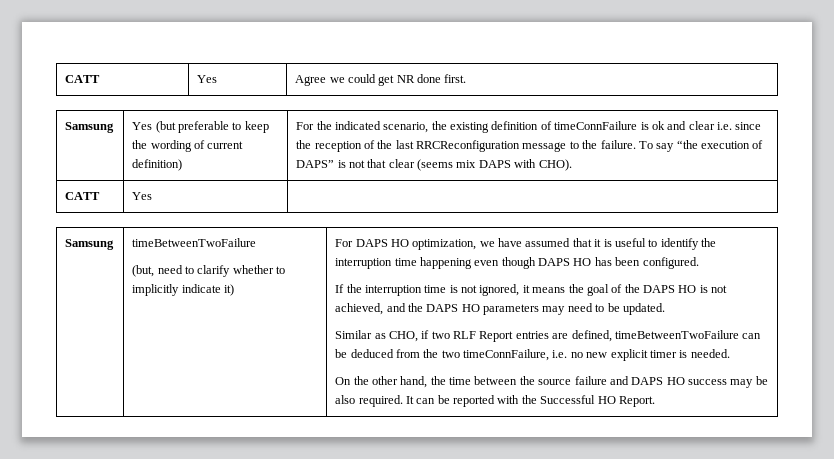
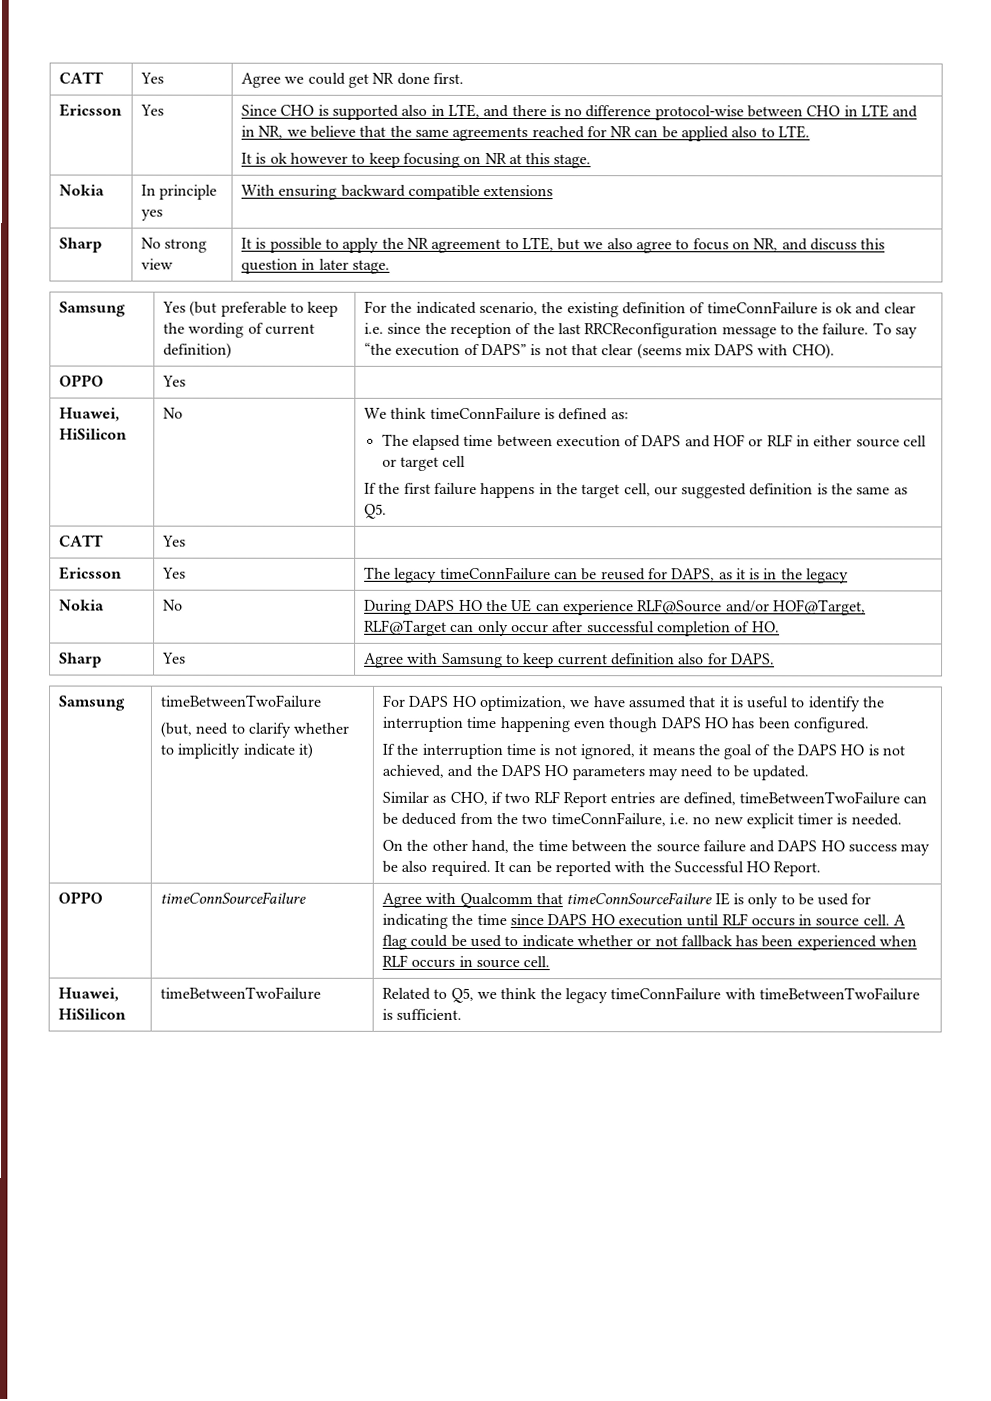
+ Ericsson | Yes | Since CHO is supported also in LTE, and there is no difference protocol-wise between CHO in LTE and in NR, we believe that the same agreements reached for NR can be applied also to LTE.
+ It is ok however to keep focusing on NR at this stage.
+ Nokia | In principle yes | With ensuring backward compatible extensions
+ Sharp | No strong view | It is possible to apply the NR agreement to LTE, but we also agree to focus on NR, and discuss this question in later stage.
  To say “the execution of DAPS” is not that clear (seems mix DAPS with CHO).
+ OPPO | Yes |
+ Huawei, HiSilicon | No | We think timeConnFailure is defined as:
+ The elapsed time between execution of DAPS and HOF or RLF in either source cell or target cell
+ If the first failure happens in the target cell, our suggested definition is the same as Q5.
  CATT | Yes |
+ Ericsson | Yes | The legacy timeConnFailure can be reused for DAPS, as it is in the legacy
+ Nokia | No | During DAPS HO the UE can experience RLF@Source and/or HOF@Target, RLF@Target can only occur after successful completion of HO.
+ Sharp | Yes | Agree with Samsung to keep current definition also for DAPS.
+ OPPO | timeConnSourceFailure | Agree with Qualcomm that timeConnSourceFailure IE is only to be used for indicating the time since DAPS HO execution until RLF occurs in source cell. A flag could be used to indicate whether or not fallback has been experienced when RLF occurs in source cell.
+ Huawei, HiSilicon | timeBetweenTwoFailure | Related to Q5, we think the legacy timeConnFailure with timeBetweenTwoFailure is sufficient.

